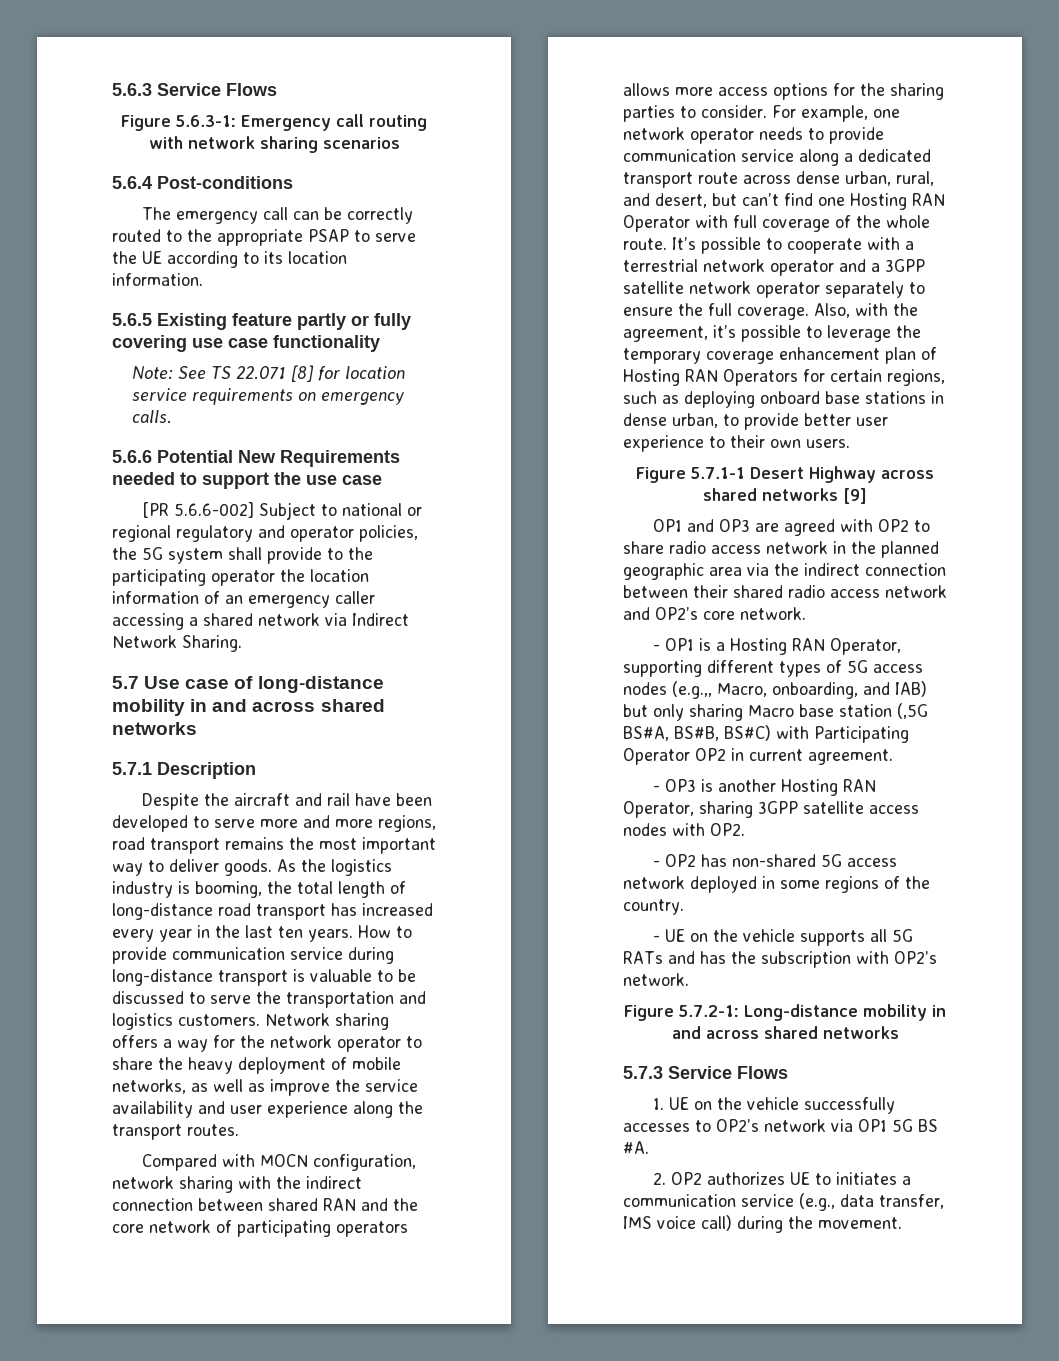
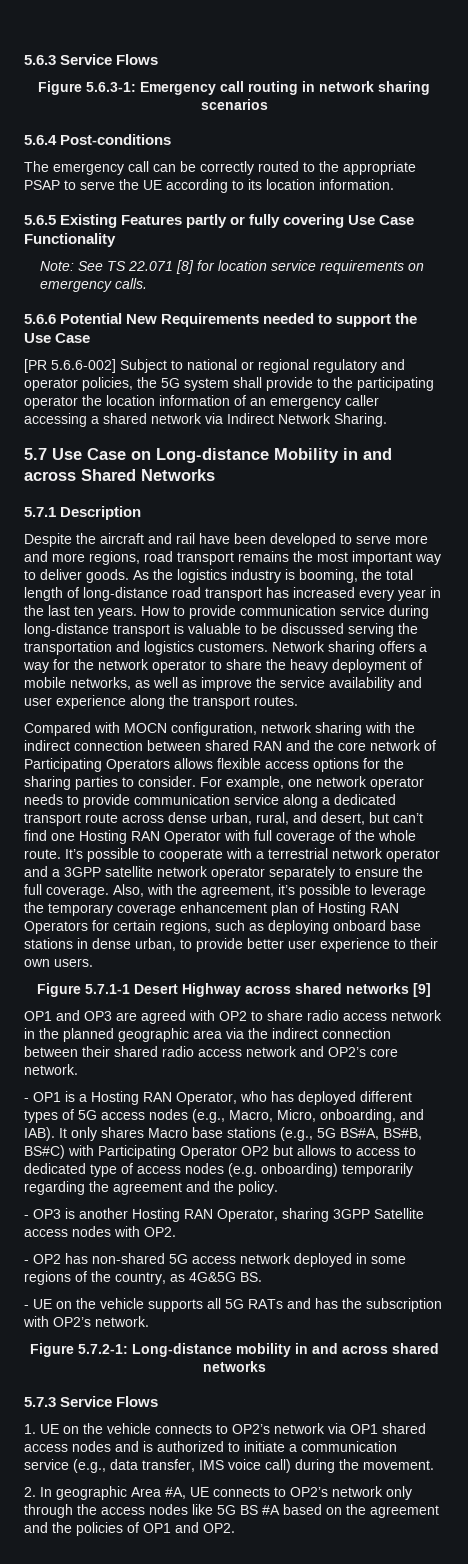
- Figure 5.6.3-1: Emergency call routing with network sharing scenarios
+ Figure 5.6.3-1: Emergency call routing in network sharing scenarios
- 5.6.5 Existing feature partly or fully covering use case functionality
+ 5.6.5 Existing Features partly or fully covering Use Case Functionality
- 5.6.6 Potential New Requirements needed to support the use case
+ 5.6.6 Potential New Requirements needed to support the Use Case
- 5.7 Use case of long-distance mobility in and across shared networks
+ 5.7 Use Case on Long-distance Mobility in and across Shared Networks
- How to provide communication service during long-distance transport is valuable to be discussed to serve the transportation and logistics customers.
+ How to provide communication service during long-distance transport is valuable to be discussed serving the transportation and logistics customers.
- Compared with MOCN configuration, network sharing with the indirect connection between shared RAN and the core network of participating operators allows more access options for the sharing parties to consider.
+ Compared with MOCN configuration, network sharing with the indirect connection between shared RAN and the core network of Participating Operators allows flexible access options for the sharing parties to consider.
- - OP1 is a Hosting RAN Operator, supporting different types of 5G access nodes (e.g.,, Macro, onboarding, and IAB) but only sharing Macro base station (,5G BS#A, BS#B, BS#C) with Participating Operator OP2 in current agreement.
+ - OP1 is a Hosting RAN Operator, who has deployed different types of 5G access nodes (e.g., Macro, Micro, onboarding, and IAB). It only shares Macro base stations (e.g., 5G BS#A, BS#B, BS#C) with Participating Operator OP2 but allows to access to dedicated type of access nodes (e.g. onboarding) temporarily regarding the agreement and the policy.
- - OP3 is another Hosting RAN Operator, sharing 3GPP satellite access nodes with OP2.
+ - OP3 is another Hosting RAN Operator, sharing 3GPP Satellite access nodes with OP2.
- - OP2 has non-shared 5G access network deployed in some regions of the country.
+ - OP2 has non-shared 5G access network deployed in some regions of the country, as 4G&5G BS.
- 1. UE on the vehicle successfully accesses to OP2’s network via OP1 5G BS #A.
- 2. OP2 authorizes UE to initiates a communication service (e.g., data transfer, IMS voice call) during the movement.
+ 1. UE on the vehicle connects to OP2’s network via OP1 shared access nodes and is authorized to initiate a communication service (e.g., data transfer, IMS voice call) during the movement.
+ 2. In geographic Area #A, UE connects to OP2’s network only through the access nodes like 5G BS #A based on the agreement and the policies of OP1 and OP2.

